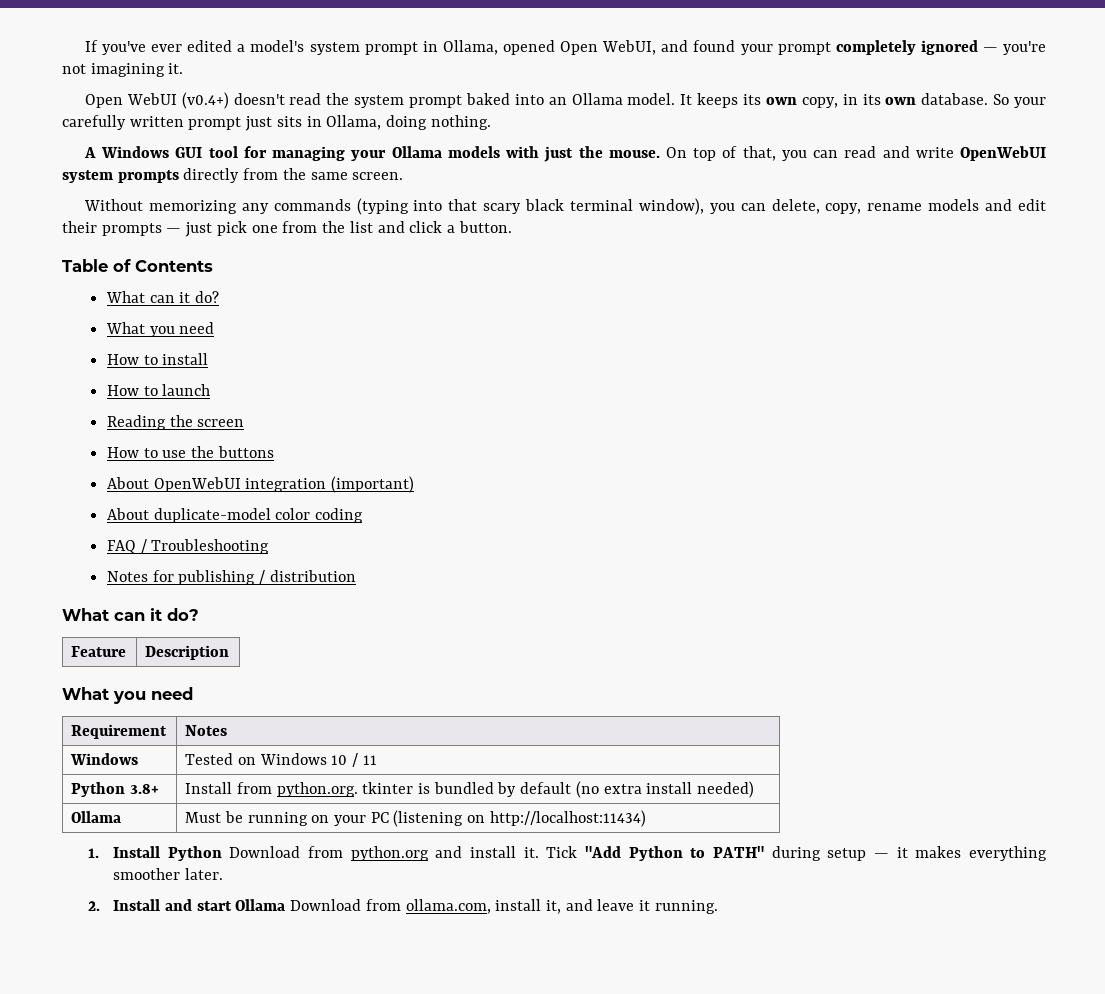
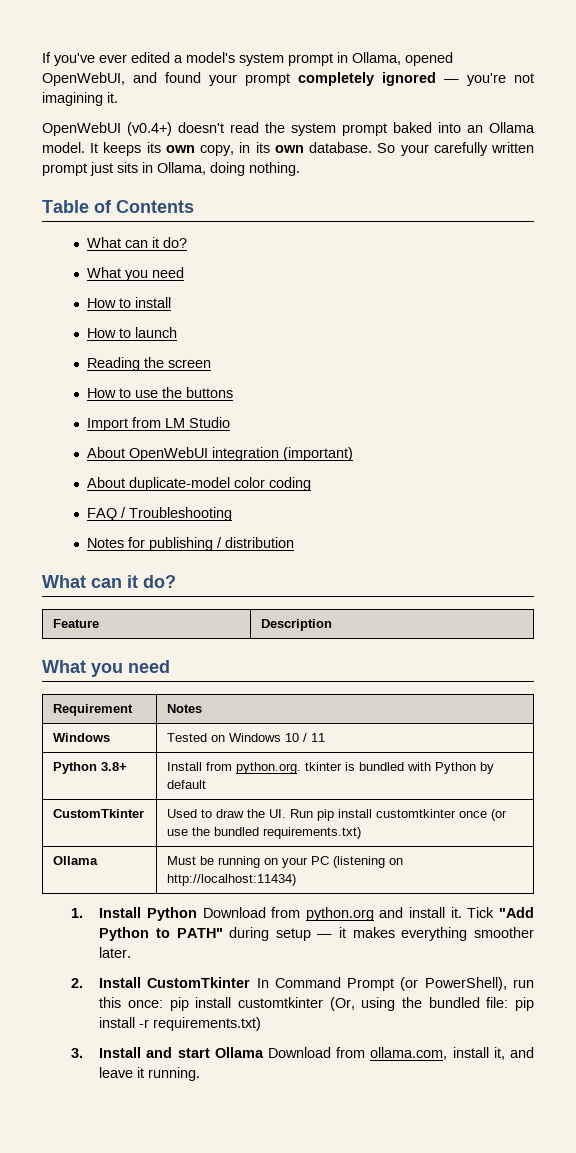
- If you've ever edited a model's system prompt in Ollama, opened Open WebUI, and found your prompt completely ignored — you're not imagining it.
+ If you've ever edited a model's system prompt in Ollama, opened OpenWebUI, and found your prompt completely ignored — you're not imagining it.
- Open WebUI (v0.4+) doesn't read the system prompt baked into an Ollama model.
+ OpenWebUI (v0.4+) doesn't read the system prompt baked into an Ollama model.
- A Windows GUI tool for managing your Ollama models with just the mouse. On top of that, you can read and write OpenWebUI system prompts directly from the same screen.
- Without memorizing any commands (typing into that scary black terminal window), you can delete, copy, rename models and edit their prompts — just pick one from the list and click a button.
+ Import from LM Studio
- Python 3.8+ | Install from python.org. tkinter is bundled by default (no extra install needed)
+ Python 3.8+ | Install from python.org. tkinter is bundled with Python by default
+ CustomTkinter | Used to draw the UI. Run pip install customtkinter once (or use the bundled requirements.txt)
- 2. Install and start Ollama Download from ollama.com, install it, and leave it running.
+ 2. Install CustomTkinter In Command Prompt (or PowerShell), run this once: pip install customtkinter (Or, using the bundled file: pip install -r requirements.txt)
+ 3. Install and start Ollama Download from ollama.com, install it, and leave it running.

